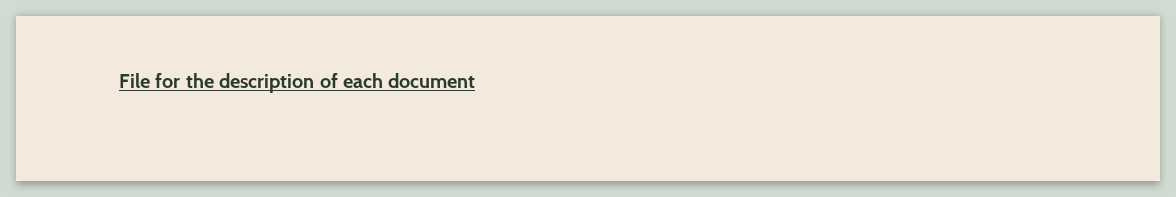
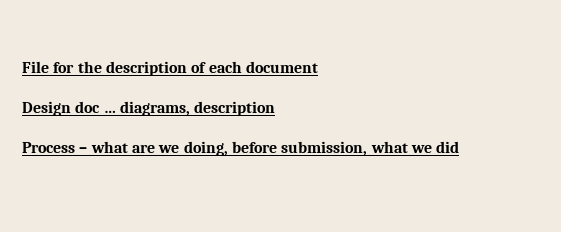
+ Design doc … diagrams, description
+ Process – what are we doing, before submission, what we did

